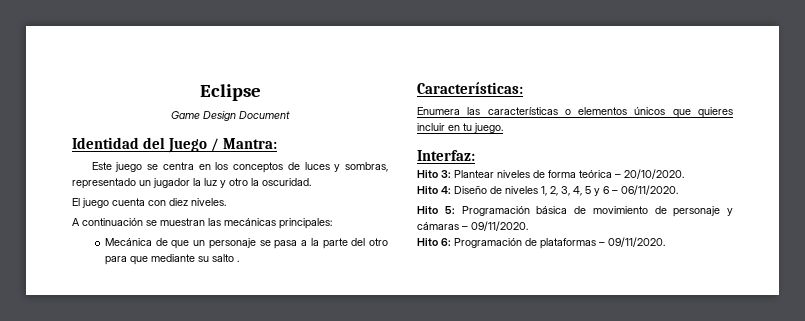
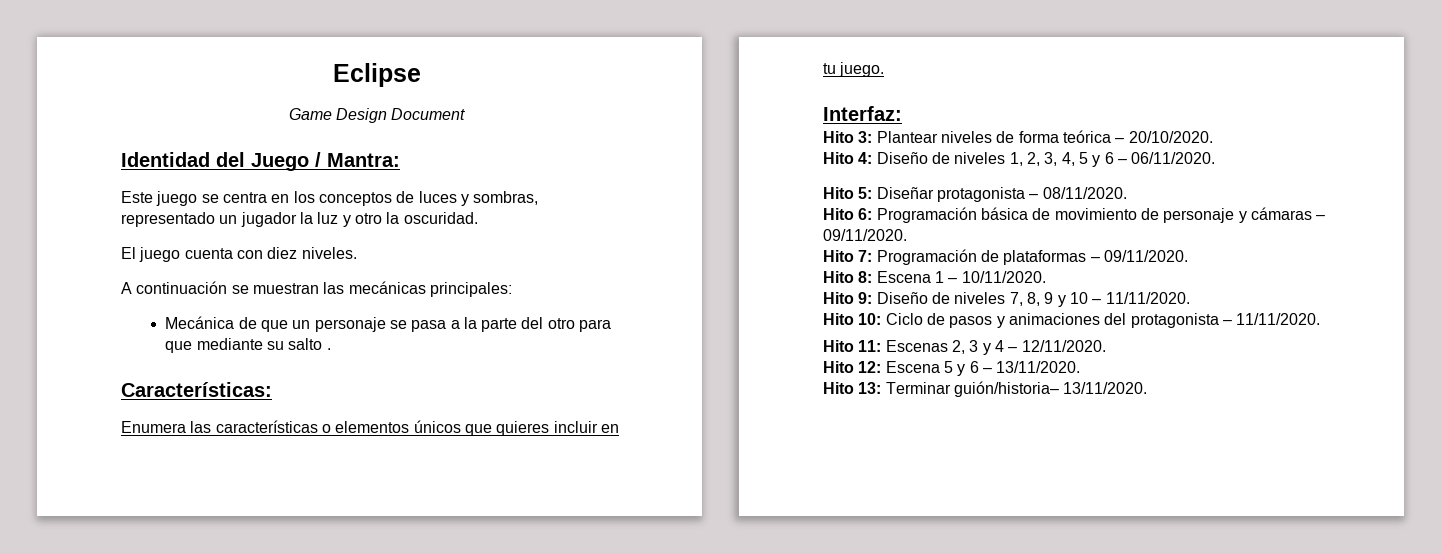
- Hito 5: Programación básica de movimiento de personaje y cámaras – 09/11/2020.
+ Hito 5: Diseñar protagonista – 08/11/2020.
+ Hito 6: Programación básica de movimiento de personaje y cámaras – 09/11/2020.
- Hito 6: Programación de plataformas – 09/11/2020.
+ Hito 7: Programación de plataformas – 09/11/2020.
+ Hito 8: Escena 1 – 10/11/2020.
+ Hito 9: Diseño de niveles 7, 8, 9 y 10 – 11/11/2020.
+ Hito 10: Ciclo de pasos y animaciones del protagonista – 11/11/2020.
+ Hito 11: Escenas 2, 3 y 4 – 12/11/2020.
+ Hito 12: Escena 5 y 6 – 13/11/2020.
+ Hito 13: Terminar guión/historia– 13/11/2020.

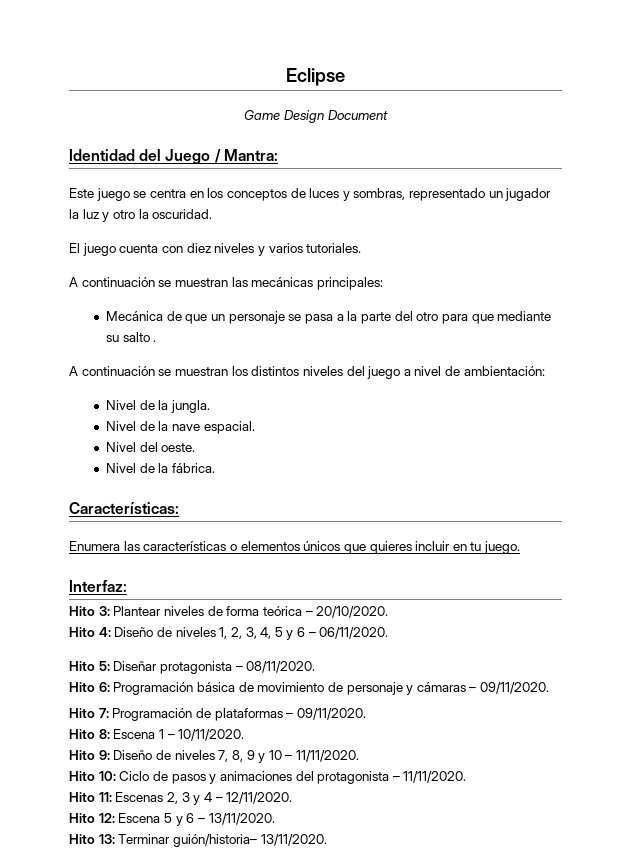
- El juego cuenta con diez niveles.
+ El juego cuenta con diez niveles y varios tutoriales.
+ A continuación se muestran los distintos niveles del juego a nivel de ambientación:
+ Nivel de la jungla.
+ Nivel de la nave espacial.
+ Nivel del oeste.
+ Nivel de la fábrica.

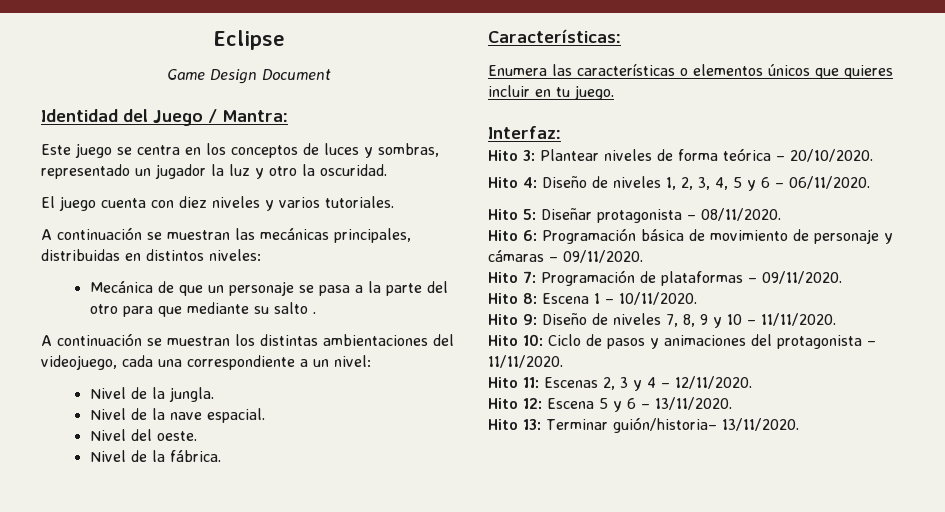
- A continuación se muestran las mecánicas principales:
+ A continuación se muestran las mecánicas principales, distribuidas en distintos niveles:
- A continuación se muestran los distintos niveles del juego a nivel de ambientación:
+ A continuación se muestran los distintas ambientaciones del videojuego, cada una correspondiente a un nivel:

